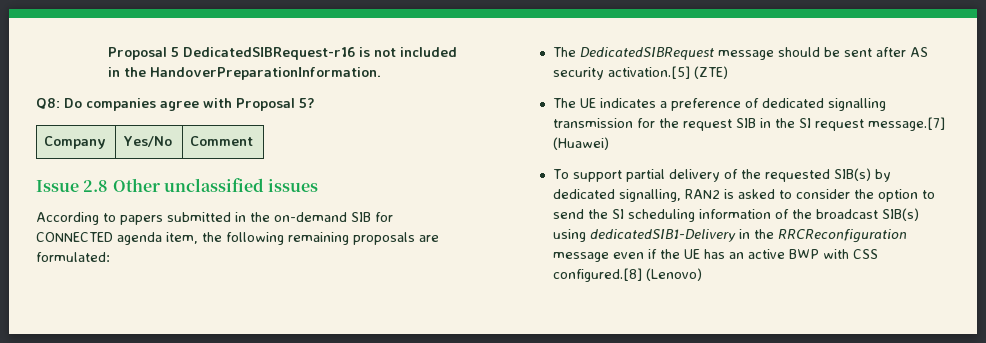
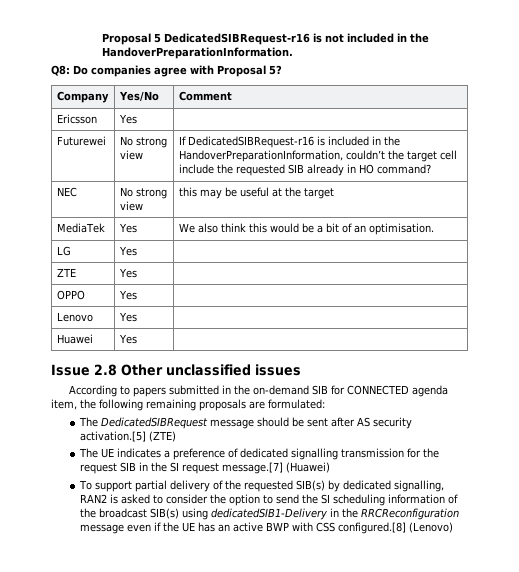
+ Ericsson | Yes |
+ Futurewei | No strong view | If DedicatedSIBRequest-r16 is included in the HandoverPreparationInformation, couldn’t the target cell include the requested SIB already in HO command?
+ NEC | No strong view | this may be useful at the target
+ MediaTek | Yes | We also think this would be a bit of an optimisation.
+ LG | Yes |
+ ZTE | Yes |
+ OPPO | Yes |
+ Lenovo | Yes |
+ Huawei | Yes |

